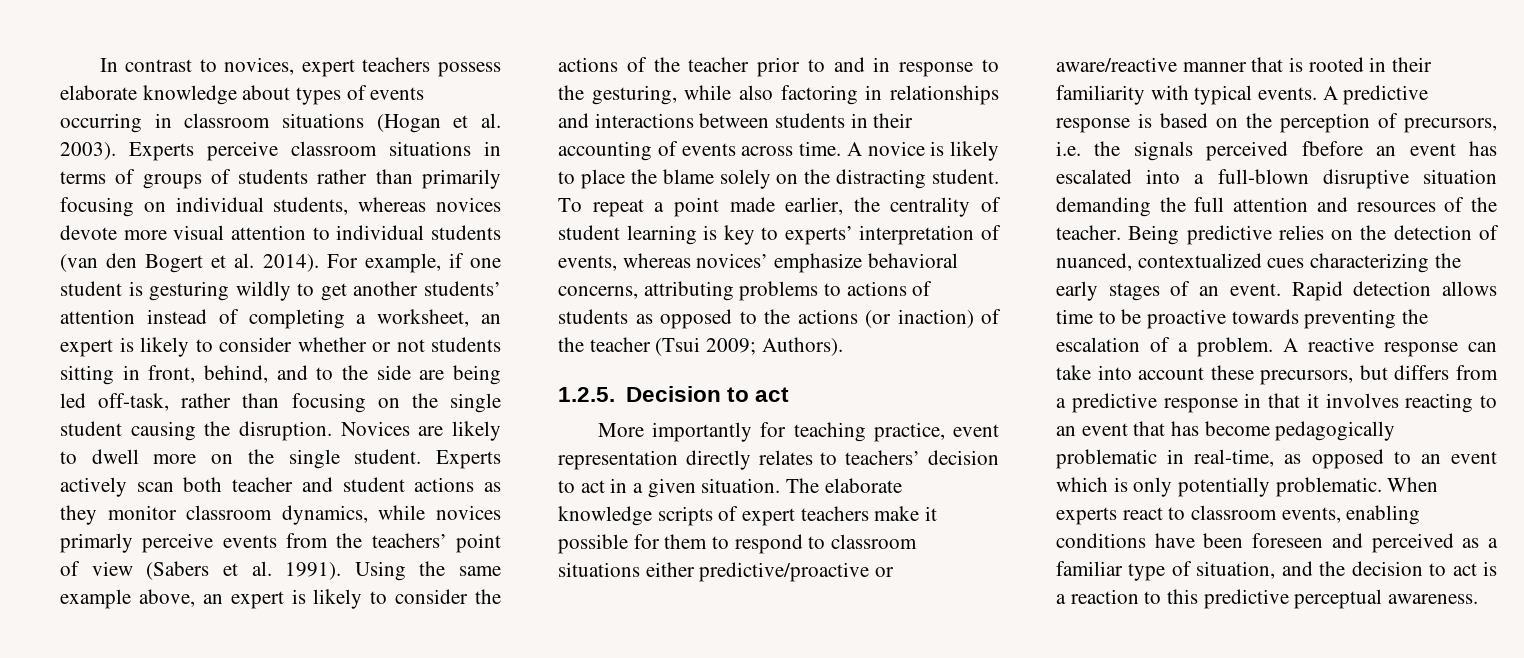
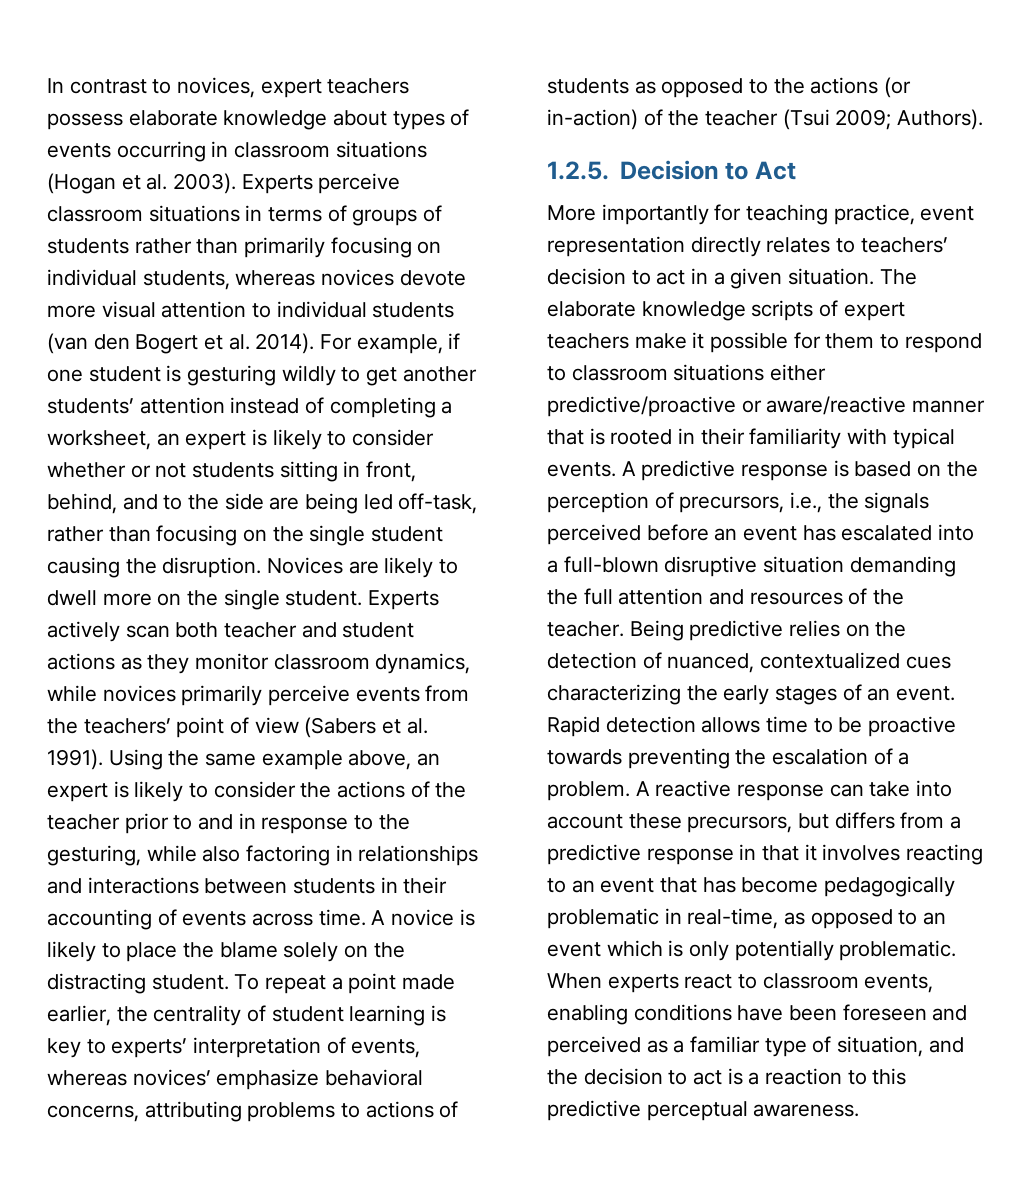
- Experts actively scan both teacher and student actions as they monitor classroom dynamics, while novices primarly perceive events from the teachers’ point of view (Sabers et al. 1991).
+ Experts actively scan both teacher and student actions as they monitor classroom dynamics, while novices primarily perceive events from the teachers’ point of view (Sabers et al. 1991).
- To repeat a point made earlier, the centrality of student learning is key to experts’ interpretation of events, whereas novices’ emphasize behavioral concerns, attributing problems to actions of students as opposed to the actions (or inaction) of the teacher (Tsui 2009; Authors).
+ To repeat a point made earlier, the centrality of student learning is key to experts’ interpretation of events, whereas novices’ emphasize behavioral concerns, attributing problems to actions of students as opposed to the actions (or in-action) of the teacher (Tsui 2009; Authors).
- 1.2.5. Decision to act
+ 1.2.5. Decision to Act
- A predictive response is based on the perception of precursors, i.e. the signals perceived fbefore an event has escalated into a full-blown disruptive situation demanding the full attention and resources of the teacher.
+ A predictive response is based on the perception of precursors, i.e., the signals perceived before an event has escalated into a full-blown disruptive situation demanding the full attention and resources of the teacher.

